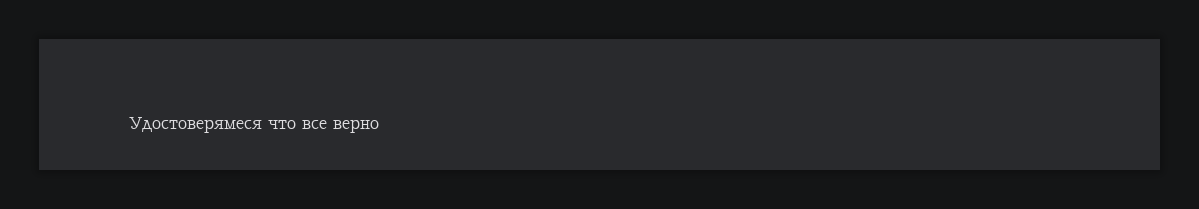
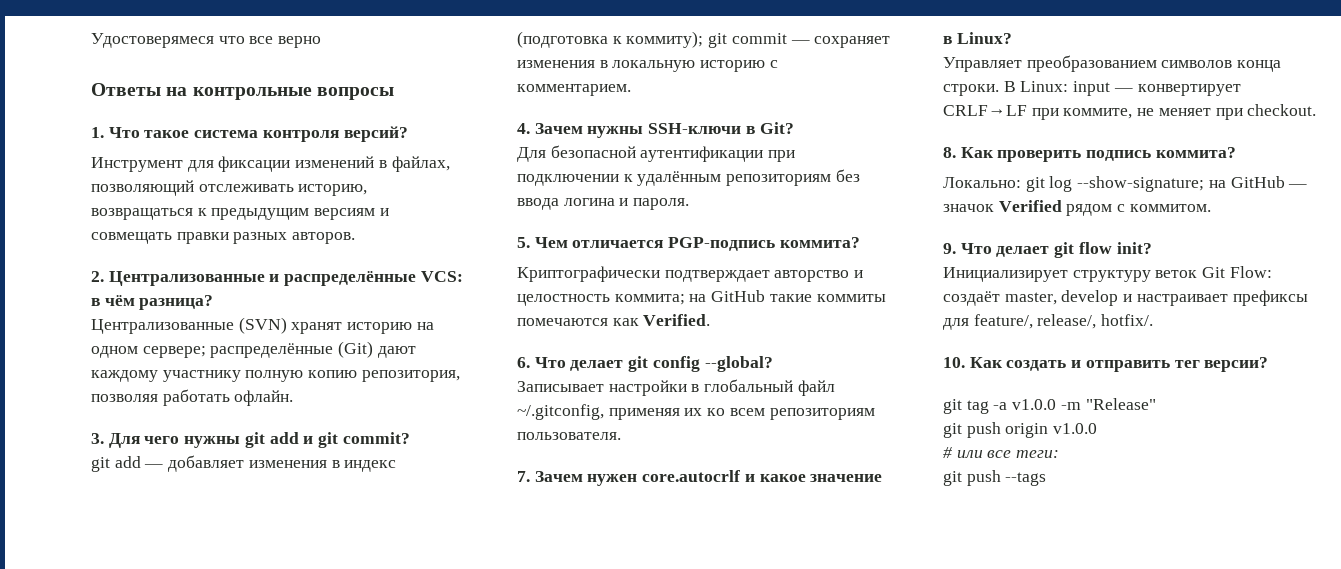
+ Ответы на контрольные вопросы
+ 1. Что такое система контроля версий?
+ Инструмент для фиксации изменений в файлах, позволяющий отслеживать историю, возвращаться к предыдущим версиям и совмещать правки разных авторов.
+ 2. Централизованные и распределённые VCS: в чём разница?
+ Централизованные (SVN) хранят историю на одном сервере; распределённые (Git) дают каждому участнику полную копию репозитория, позволяя работать офлайн.
+ 3. Для чего нужны git add и git commit?
+ git add — добавляет изменения в индекс (подготовка к коммиту); git commit — сохраняет изменения в локальную историю с комментарием.
+ 4. Зачем нужны SSH-ключи в Git?
+ Для безопасной аутентификации при подключении к удалённым репозиториям без ввода логина и пароля.
+ 5. Чем отличается PGP-подпись коммита?
+ Криптографически подтверждает авторство и целостность коммита; на GitHub такие коммиты помечаются как Verified.
+ 6. Что делает git config --global?
+ Записывает настройки в глобальный файл ~/.gitconfig, применяя их ко всем репозиториям пользователя.
+ 7. Зачем нужен core.autocrlf и какое значение в Linux?
+ Управляет преобразованием символов конца строки. В Linux: input — конвертирует CRLF→LF при коммите, не меняет при checkout.
+ 8. Как проверить подпись коммита?
+ Локально: git log --show-signature; на GitHub — значок Verified рядом с коммитом.
+ 9. Что делает git flow init?
+ Инициализирует структуру веток Git Flow: создаёт master, develop и настраивает префиксы для feature/, release/, hotfix/.
+ 10. Как создать и отправить тег версии?
+ git tag -a v1.0.0 -m "Release"
+ git push origin v1.0.0
+ # или все теги:
+ git push --tags

